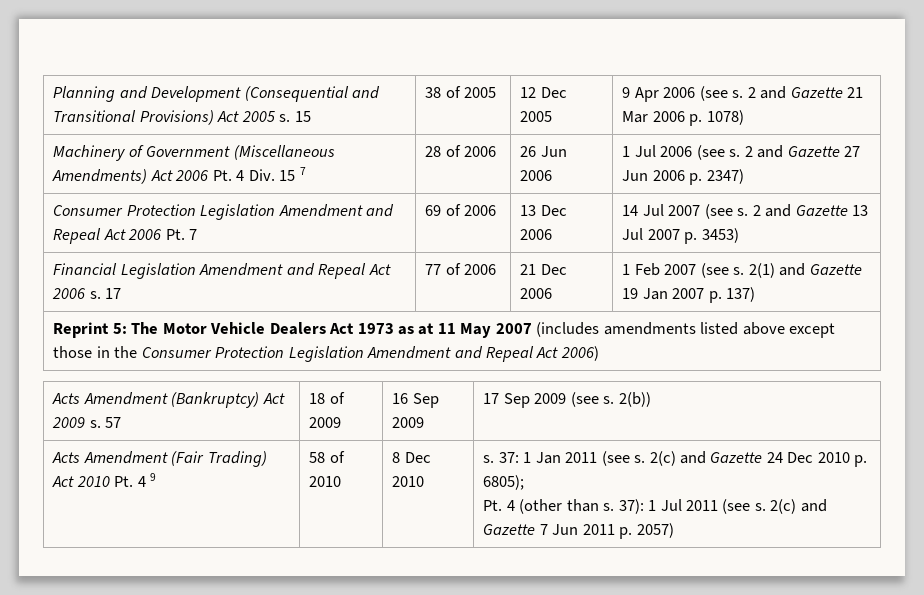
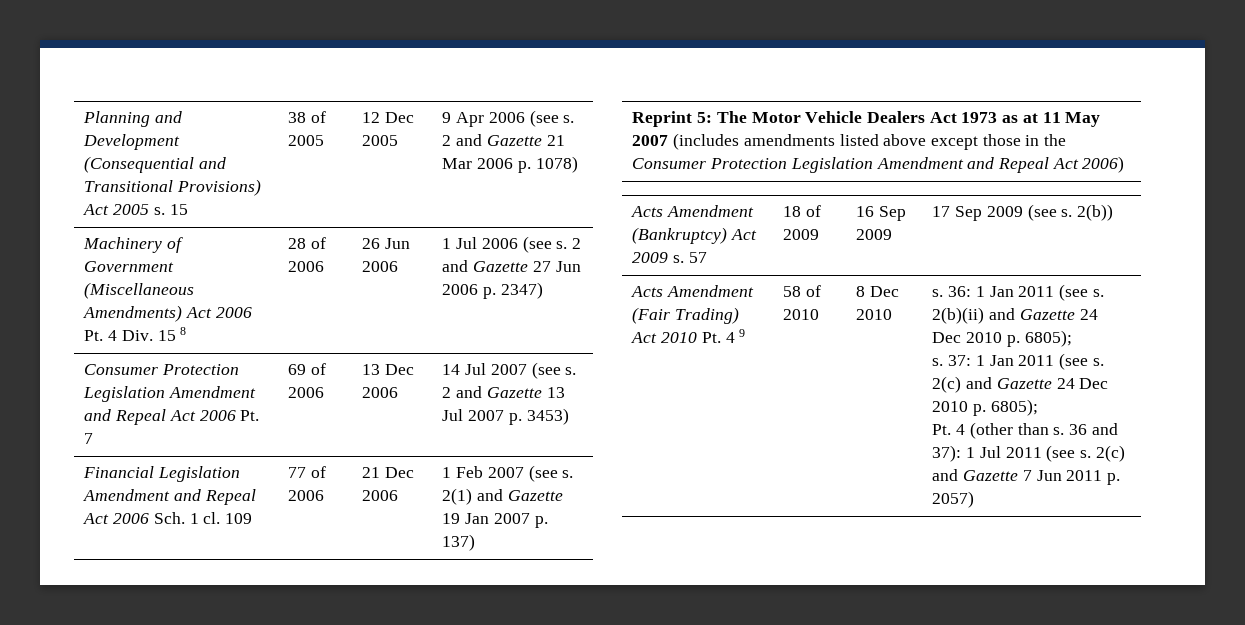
- Machinery of Government (Miscellaneous Amendments) Act 2006 Pt. 4 Div. 15 7 | 28 of 2006 | 26 Jun 2006 | 1 Jul 2006 (see s. 2 and Gazette 27 Jun 2006 p. 2347)
+ Machinery of Government (Miscellaneous Amendments) Act 2006 Pt. 4 Div. 15 8 | 28 of 2006 | 26 Jun 2006 | 1 Jul 2006 (see s. 2 and Gazette 27 Jun 2006 p. 2347)
- Financial Legislation Amendment and Repeal Act 2006 s. 17 | 77 of 2006 | 21 Dec 2006 | 1 Feb 2007 (see s. 2(1) and Gazette 19 Jan 2007 p. 137)
+ Financial Legislation Amendment and Repeal Act 2006 Sch. 1 cl. 109 | 77 of 2006 | 21 Dec 2006 | 1 Feb 2007 (see s. 2(1) and Gazette 19 Jan 2007 p. 137)
+ 36: 1 Jan 2011 (see s. 2(b)(ii) and Gazette 24 Dec 2010 p. 6805);
+ s.
- 37): 1 Jul 2011 (see s.
+ 36 and 37): 1 Jul 2011 (see s.

